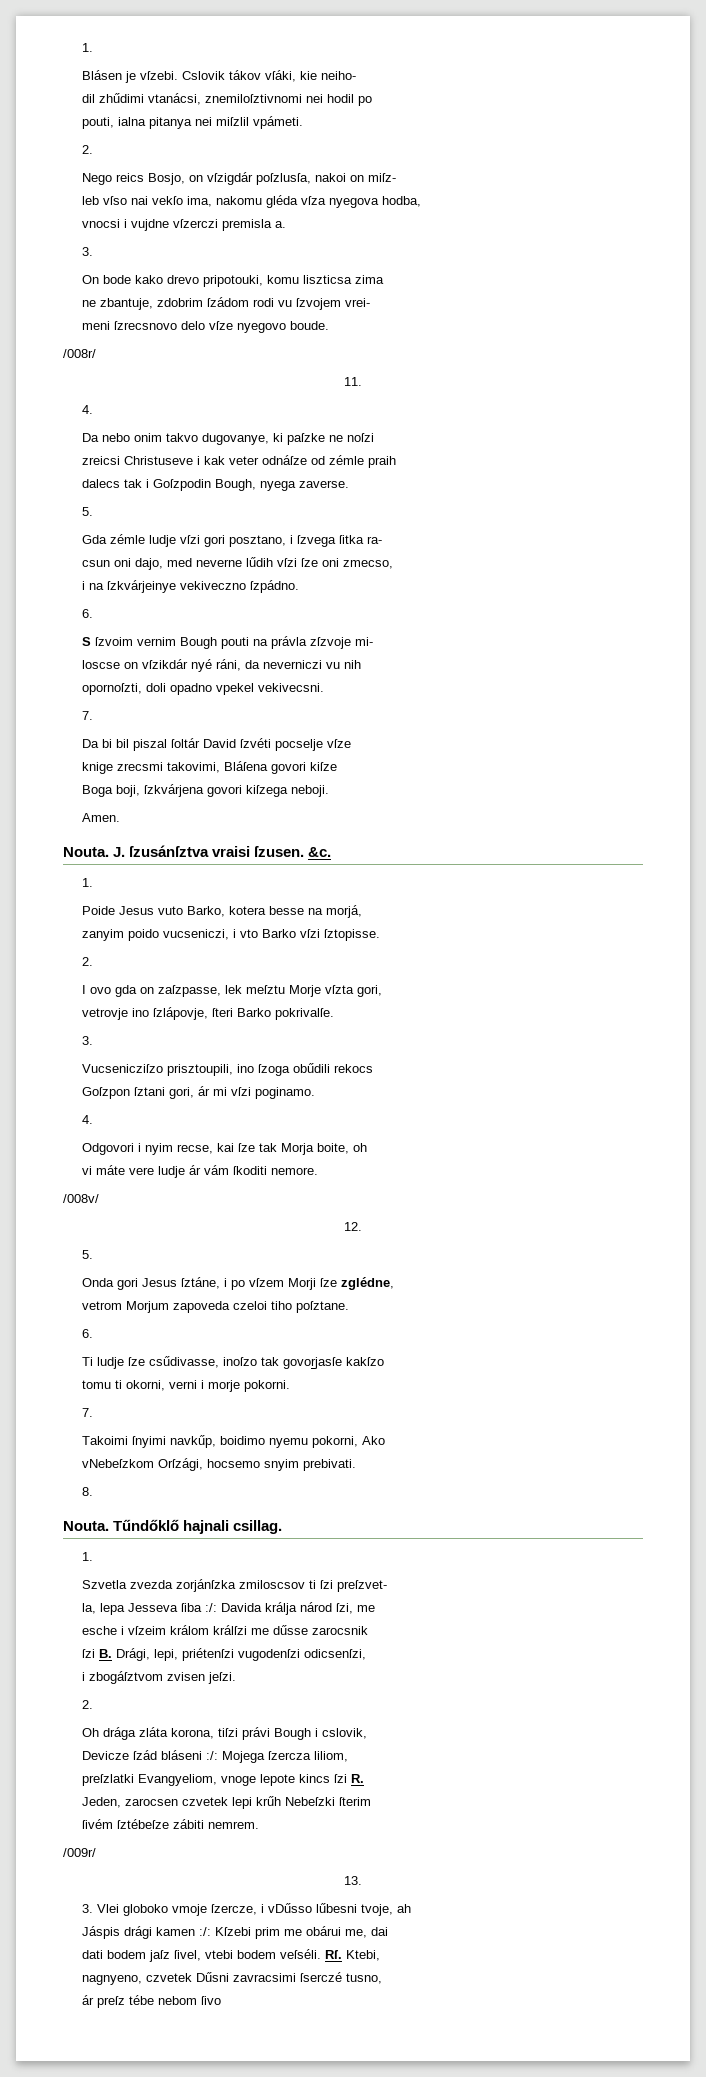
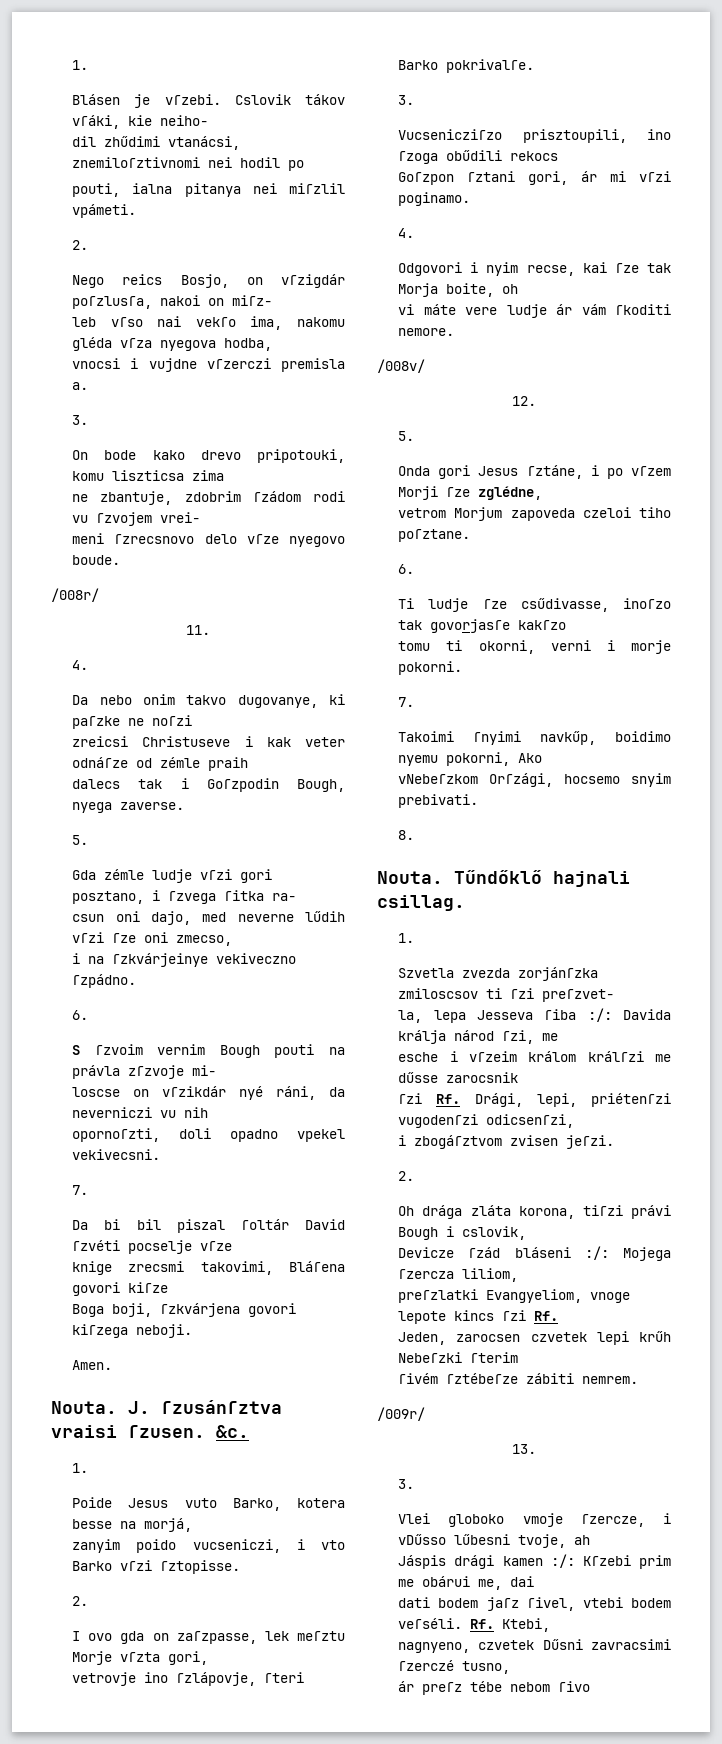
- ſzi B. Drági, lepi, priétenſzi vugodenſzi odicsenſzi,
+ ſzi Rf. Drági, lepi, priétenſzi vugodenſzi odicsenſzi,
- preſzlatki Evangyeliom, vnoge lepote kincs ſzi R.
+ preſzlatki Evangyeliom, vnoge lepote kincs ſzi Rf.
  13.
- 3. Vlei globoko vmoje ſzercze, i vDűsso lűbesni tvoje, ah
+ 3.
+ Vlei globoko vmoje ſzercze, i vDűsso lűbesni tvoje, ah
- Rſ. Ktebi,
+ Rf. Ktebi,
- nagnyeno, czvetek Dűsni zavracsimi ſserczé tusno,
+ nagnyeno, czvetek Dűsni zavracsimi ſzerczé tusno,

